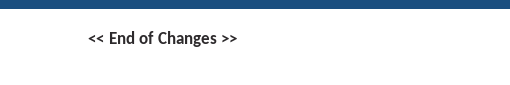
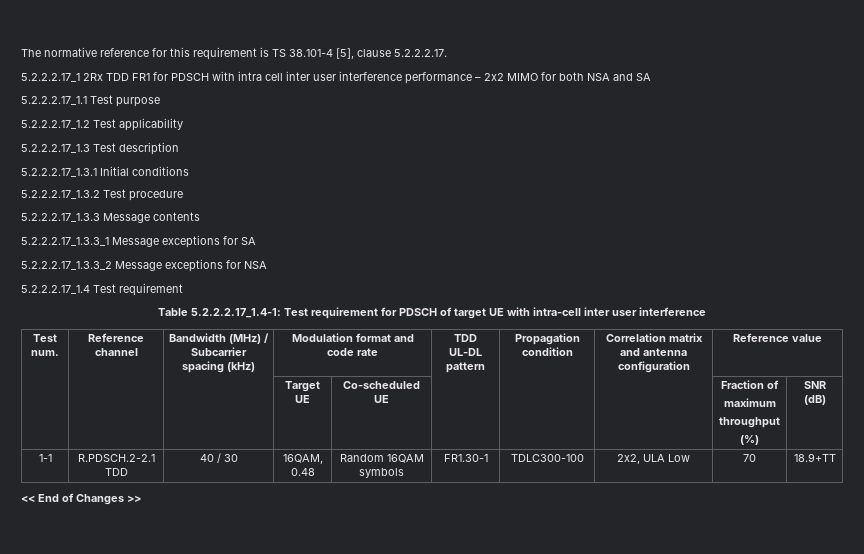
+ The normative reference for this requirement is TS 38.101-4 [5], clause 5.2.2.2.17.
+ 5.2.2.2.17_1 2Rx TDD FR1 for PDSCH with intra cell inter user interference performance – 2x2 MIMO for both NSA and SA
+ 5.2.2.2.17_1.1 Test purpose
+ 5.2.2.2.17_1.2 Test applicability
+ 5.2.2.2.17_1.3 Test description
+ 5.2.2.2.17_1.3.1 Initial conditions
+ 5.2.2.2.17_1.3.2 Test procedure
+ 5.2.2.2.17_1.3.3 Message contents
+ 5.2.2.2.17_1.3.3_1 Message exceptions for SA
+ 5.2.2.2.17_1.3.3_2 Message exceptions for NSA
+ 5.2.2.2.17_1.4 Test requirement
+ Table 5.2.2.2.17_1.4-1: Test requirement for PDSCH of target UE with intra-cell inter user interference
+ Test num. | Reference channel | Bandwidth (MHz) / Subcarrier spacing (kHz) | Modulation format and code rate | TDD UL-DL pattern | Propagation condition | Correlation matrix and antenna configuration | Reference value
+ | | | Target UE | Co-scheduled UE | | | | Fraction of
+ maximum
+ throughput
+ (%) | SNR (dB)
+ 1-1 | R.PDSCH.2-2.1 TDD | 40 / 30 | 16QAM, 0.48 | Random 16QAM symbols | FR1.30-1 | TDLC300-100 | 2x2, ULA Low | 70 | 18.9+TT

